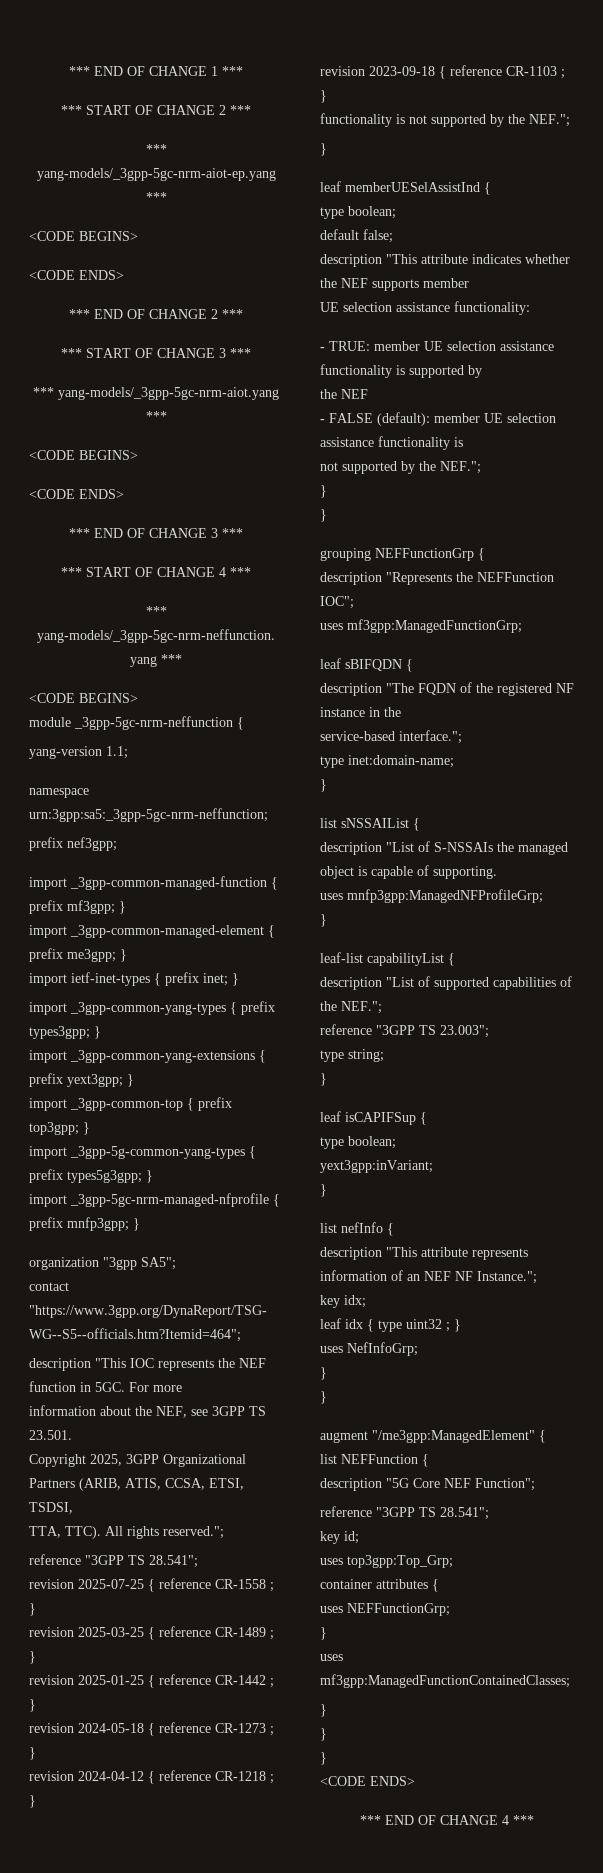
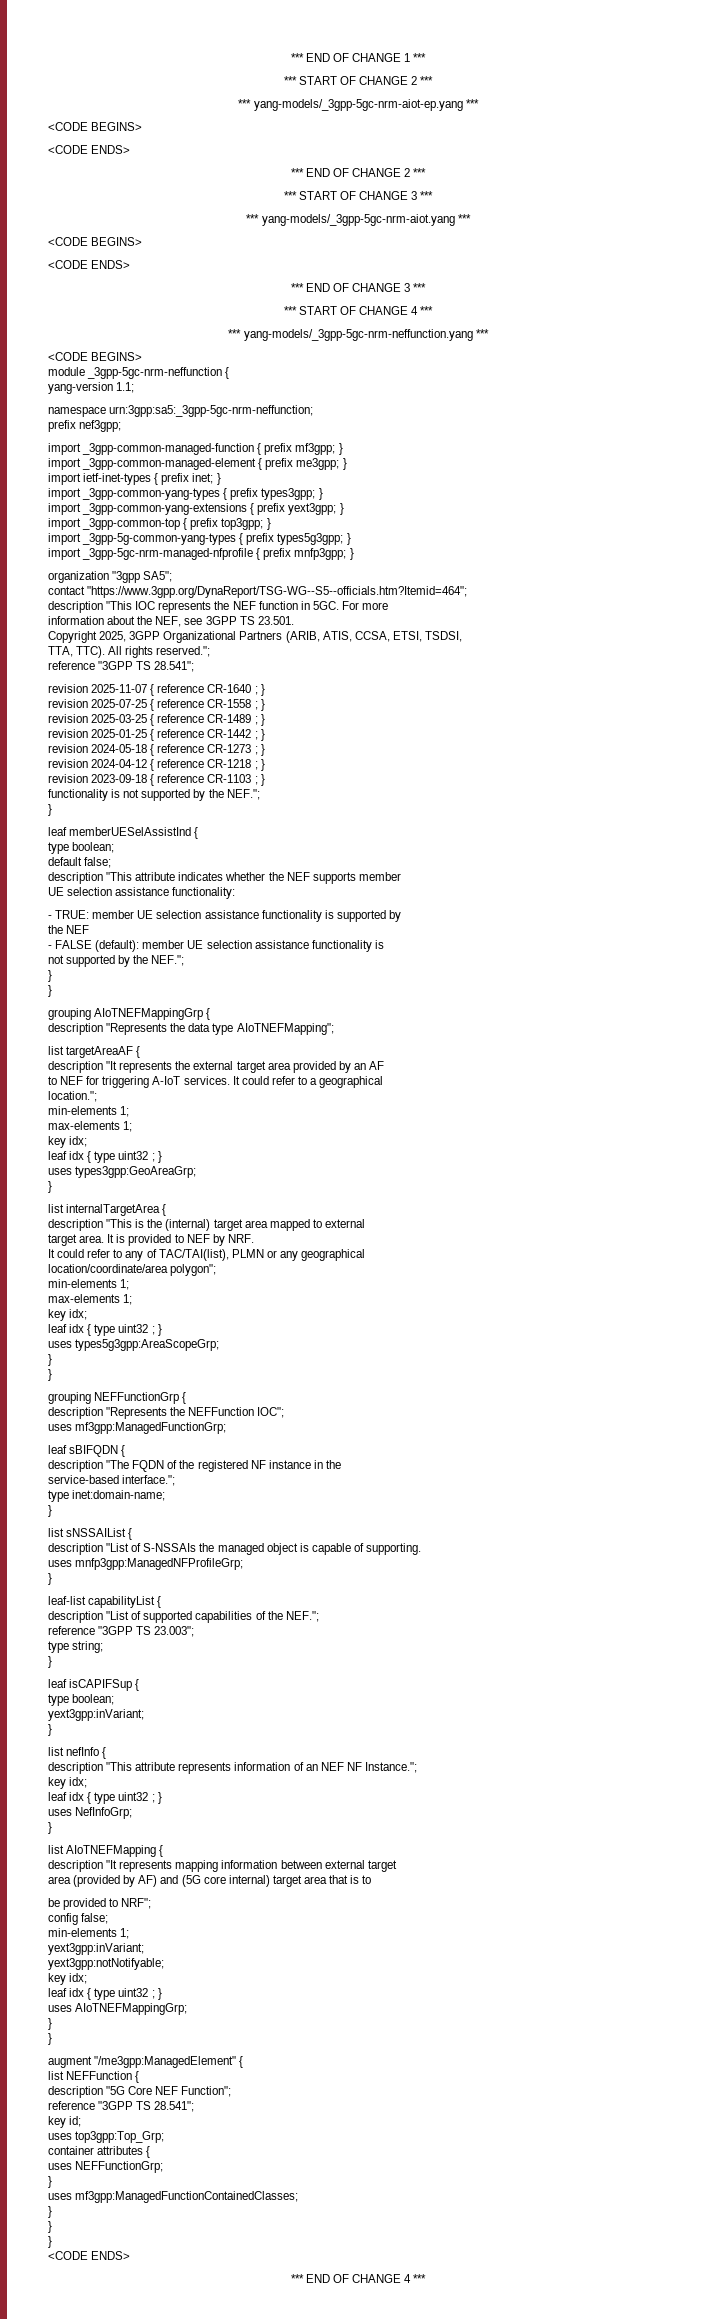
+ revision 2025-11-07 { reference CR-1640 ; }
+ grouping AIoTNEFMappingGrp {
+ description "Represents the data type AIoTNEFMapping";
+ list targetAreaAF {
+ description "It represents the external target area provided by an AF
+ to NEF for triggering A-IoT services. It could refer to a geographical
+ location.";
+ min-elements 1;
+ max-elements 1;
+ key idx;
+ leaf idx { type uint32 ; }
+ uses types3gpp:GeoAreaGrp;
+ }
+ list internalTargetArea {
+ description "This is the (internal) target area mapped to external
+ target area. It is provided to NEF by NRF.
+ It could refer to any of TAC/TAI(list), PLMN or any geographical
+ location/coordinate/area polygon";
+ min-elements 1;
+ max-elements 1;
+ key idx;
+ leaf idx { type uint32 ; }
+ uses types5g3gpp:AreaScopeGrp;
+ }
+ }
+ list AIoTNEFMapping {
+ description "It represents mapping information between external target
+ area (provided by AF) and (5G core internal) target area that is to
+ be provided to NRF";
+ config false;
+ min-elements 1;
+ yext3gpp:inVariant;
+ yext3gpp:notNotifyable;
+ key idx;
+ leaf idx { type uint32 ; }
+ uses AIoTNEFMappingGrp;
+ }

